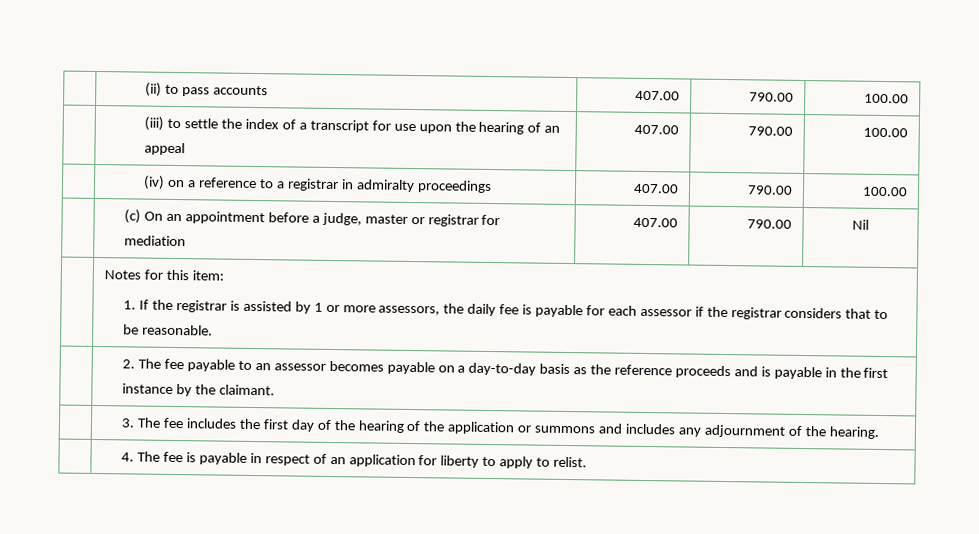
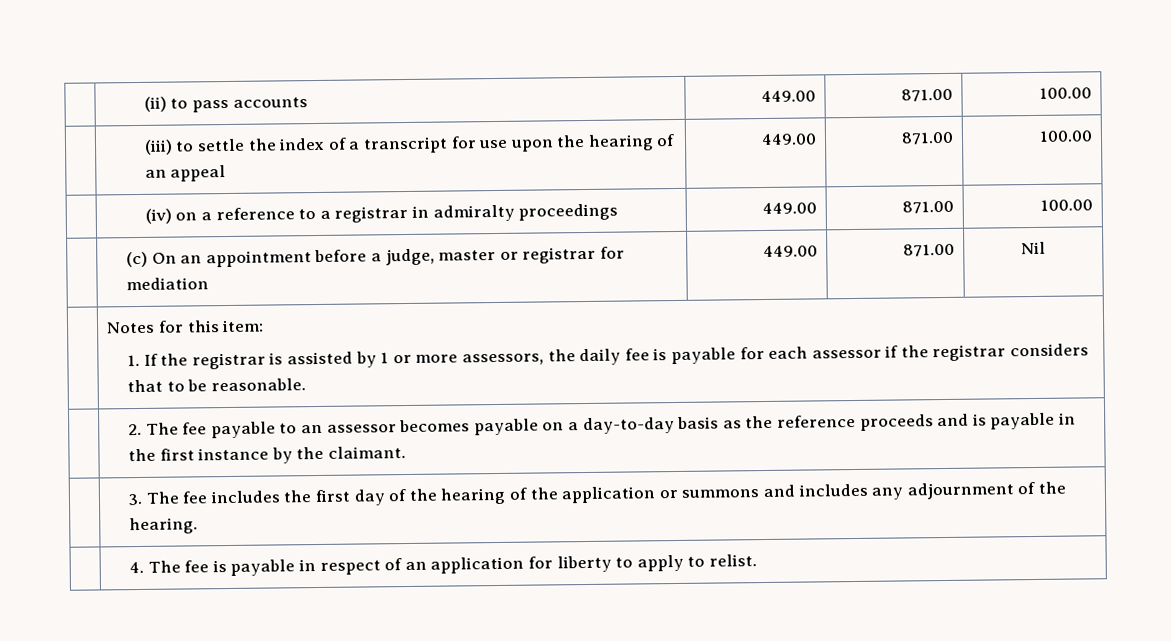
- | (ii) to pass accounts | 407.00 | 790.00 | 100.00
+ | (ii) to pass accounts | 449.00 | 871.00 | 100.00
- | (iii) to settle the index of a transcript for use upon the hearing of an appeal | 407.00 | 790.00 | 100.00
+ | (iii) to settle the index of a transcript for use upon the hearing of an appeal | 449.00 | 871.00 | 100.00
- | (iv) on a reference to a registrar in admiralty proceedings | 407.00 | 790.00 | 100.00
+ | (iv) on a reference to a registrar in admiralty proceedings | 449.00 | 871.00 | 100.00
- | (c) On an appointment before a judge, master or registrar for mediation | 407.00 | 790.00 | Nil
+ | (c) On an appointment before a judge, master or registrar for mediation | 449.00 | 871.00 | Nil

